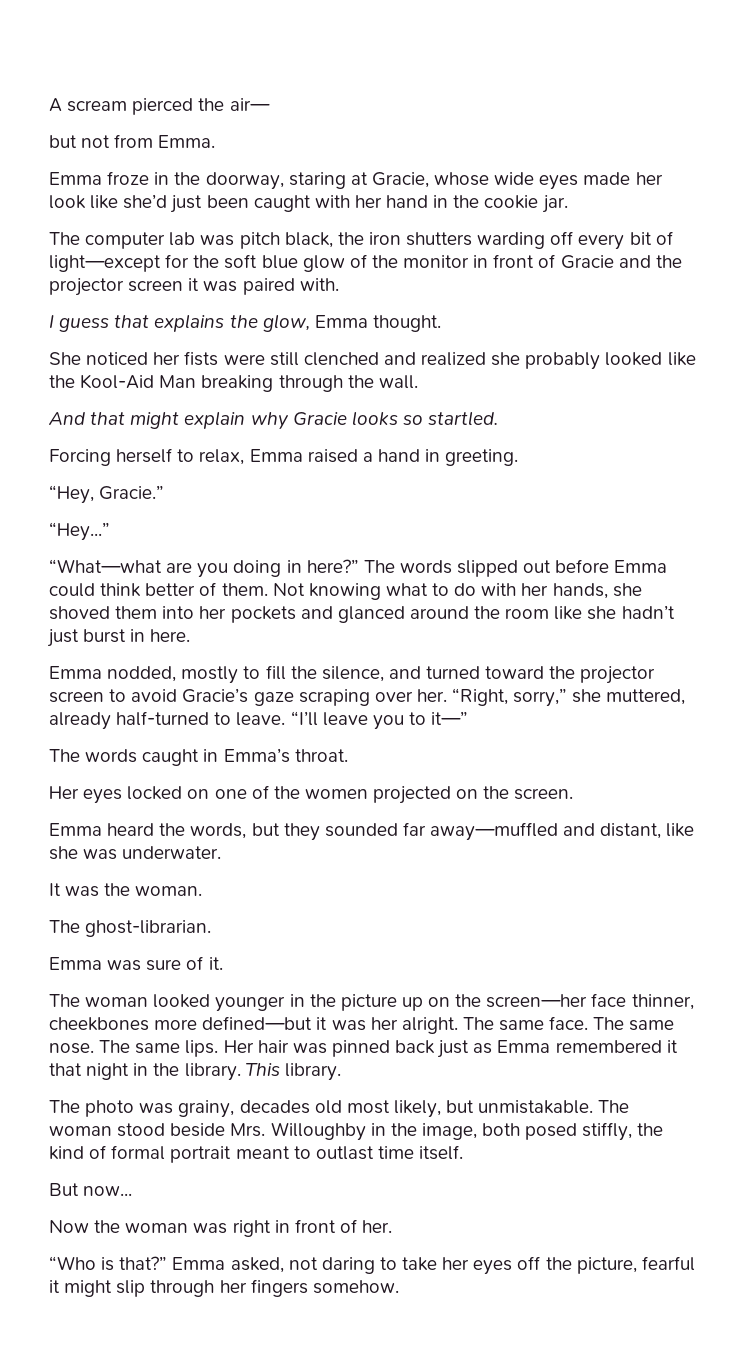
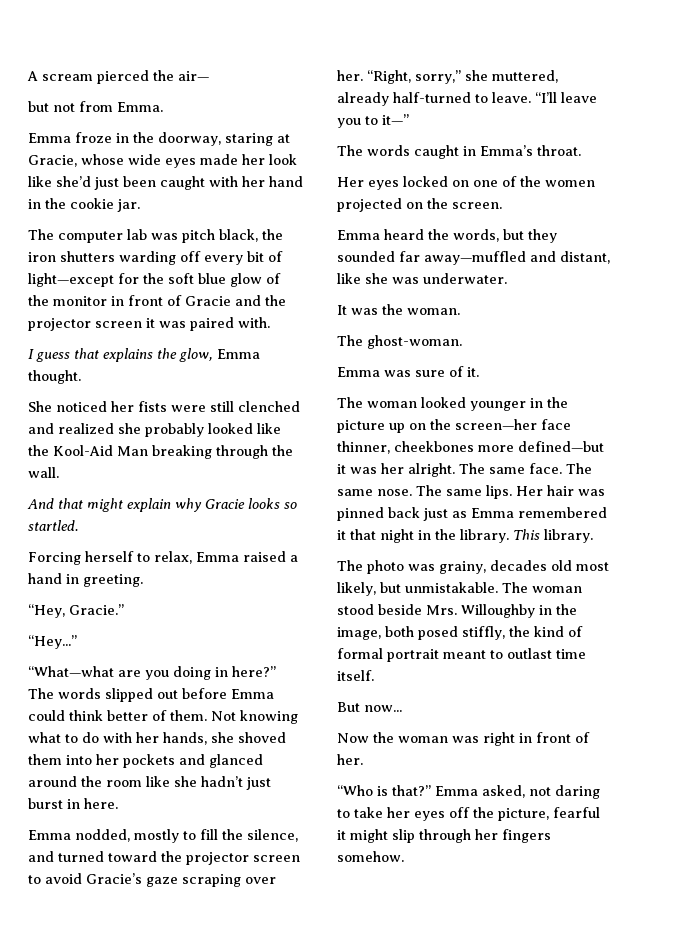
- The ghost-librarian.
+ The ghost-woman.

